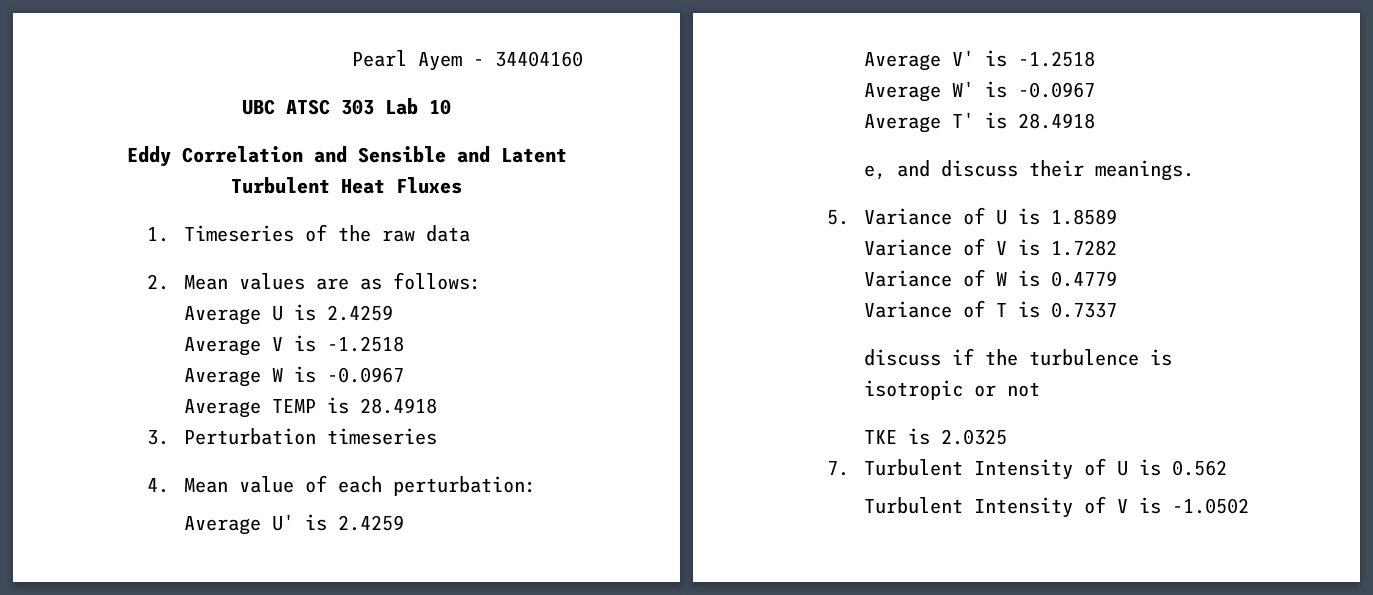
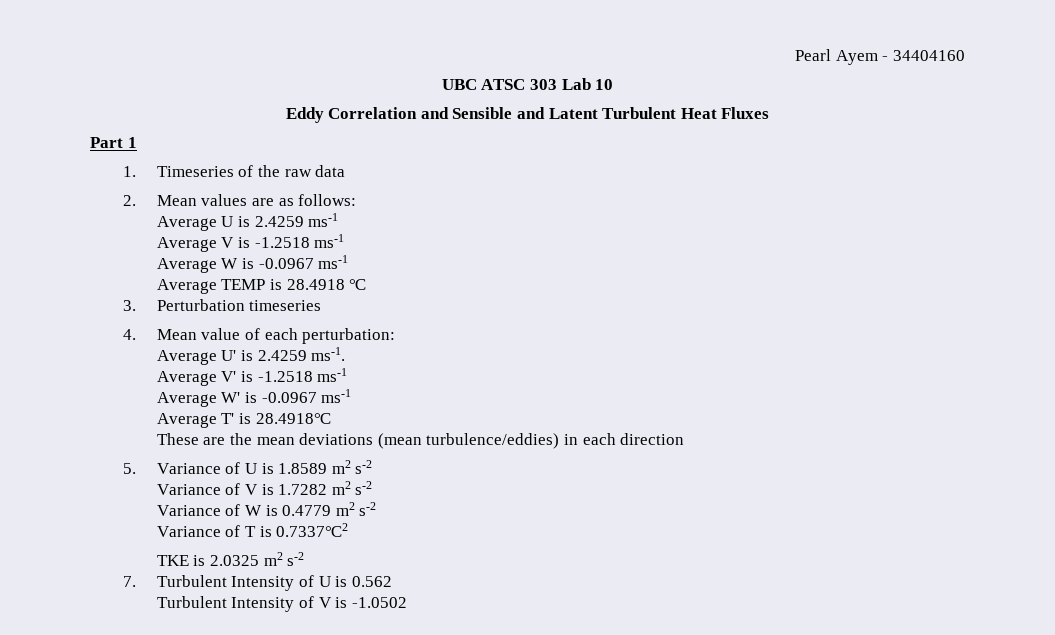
+ Part 1
- Average U is 2.4259
+ Average U is 2.4259 ms-1
- Average V is -1.2518
+ Average V is -1.2518 ms-1
- Average W is -0.0967
+ Average W is -0.0967 ms-1
- Average TEMP is 28.4918
+ Average TEMP is 28.4918 ℃
- Average U' is 2.4259
+ Average U' is 2.4259 ms-1.
- Average V' is -1.2518
+ Average V' is -1.2518 ms-1
- Average W' is -0.0967
+ Average W' is -0.0967 ms-1
- Average T' is 28.4918
- e, and discuss their meanings.
+ Average T' is 28.4918℃
+ These are the mean deviations (mean turbulence/eddies) in each direction
- 5. Variance of U is 1.8589
+ 5. Variance of U is 1.8589 m2 s-2
- Variance of V is 1.7282
+ Variance of V is 1.7282 m2 s-2
- Variance of W is 0.4779
+ Variance of W is 0.4779 m2 s-2
- Variance of T is 0.7337
- discuss if the turbulence is isotropic or not
+ Variance of T is 0.7337℃2
- TKE is 2.0325
+ TKE is 2.0325 m2 s-2

